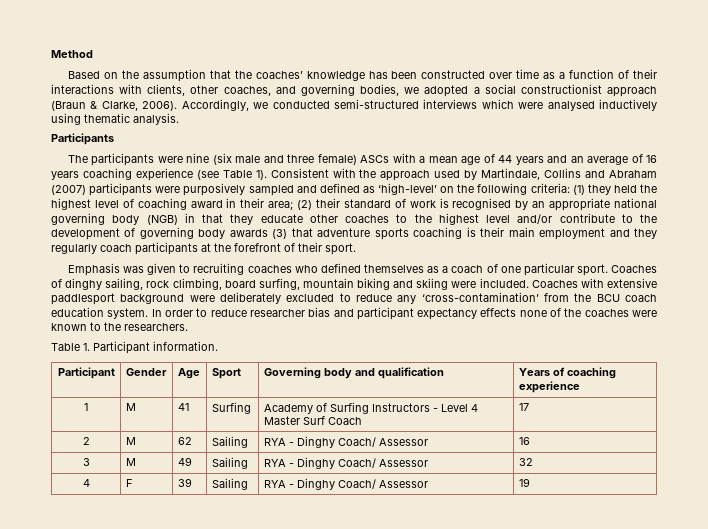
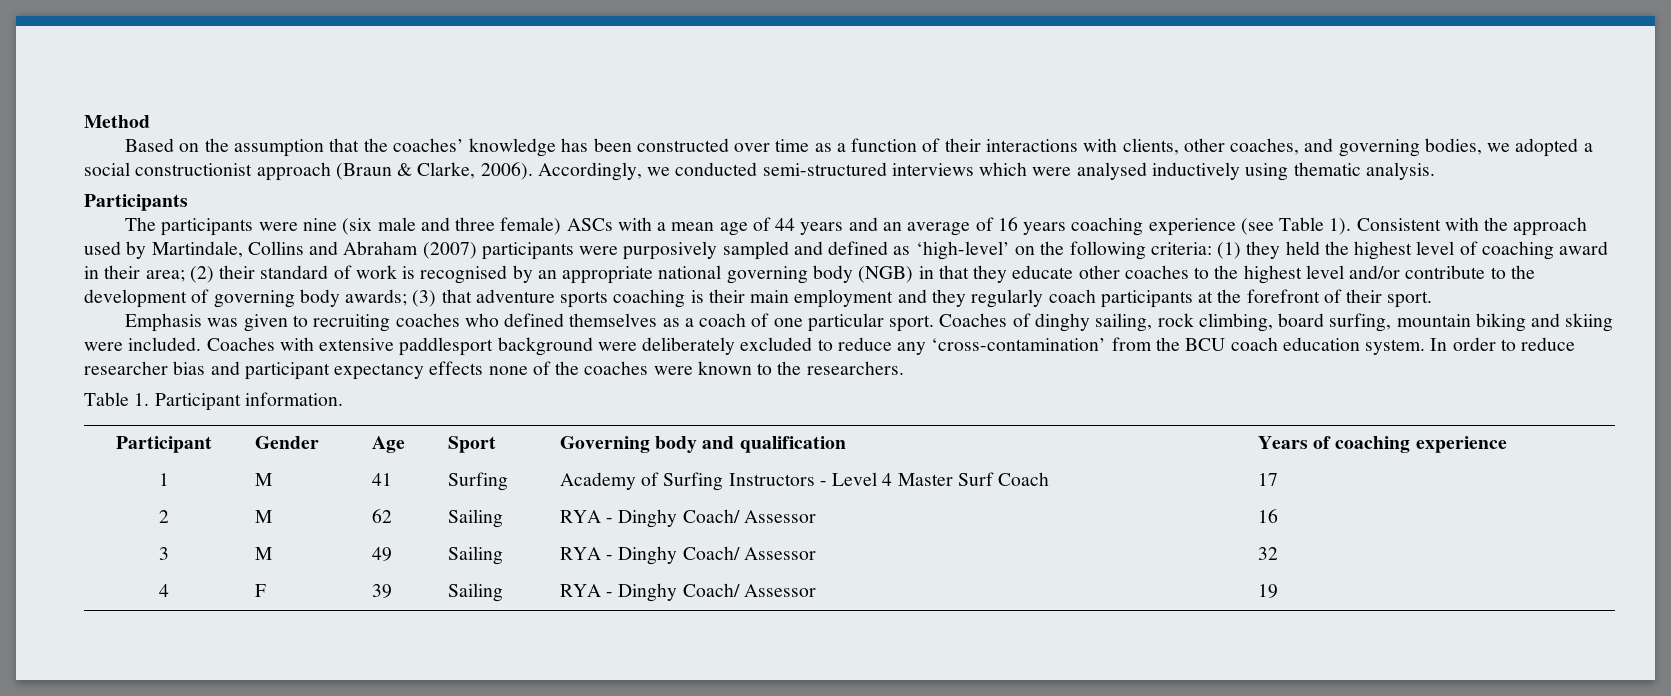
- (2) their standard of work is recognised by an appropriate national governing body (NGB) in that they educate other coaches to the highest level and/or contribute to the development of governing body awards (3) that adventure sports coaching is their main employment and they regularly coach participants at the forefront of their sport.
+ (2) their standard of work is recognised by an appropriate national governing body (NGB) in that they educate other coaches to the highest level and/or contribute to the development of governing body awards; (3) that adventure sports coaching is their main employment and they regularly coach participants at the forefront of their sport.

